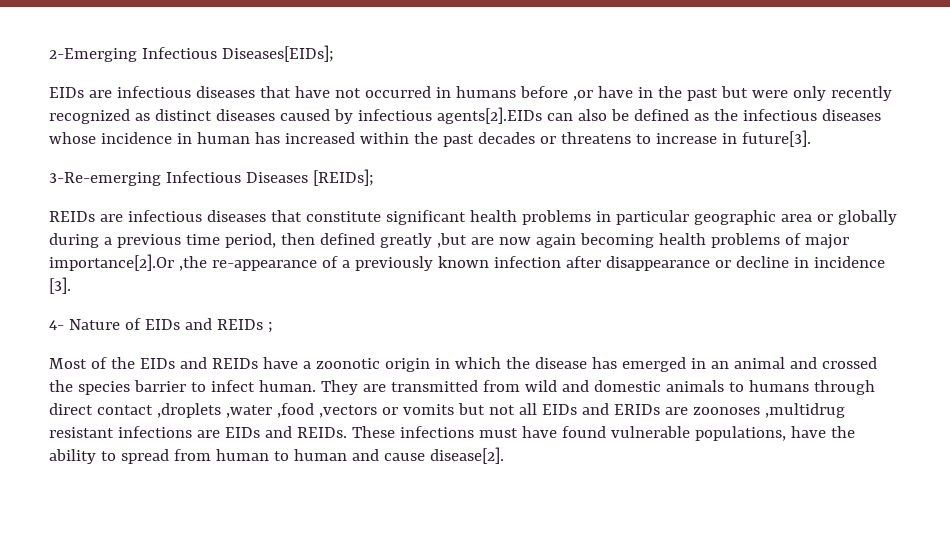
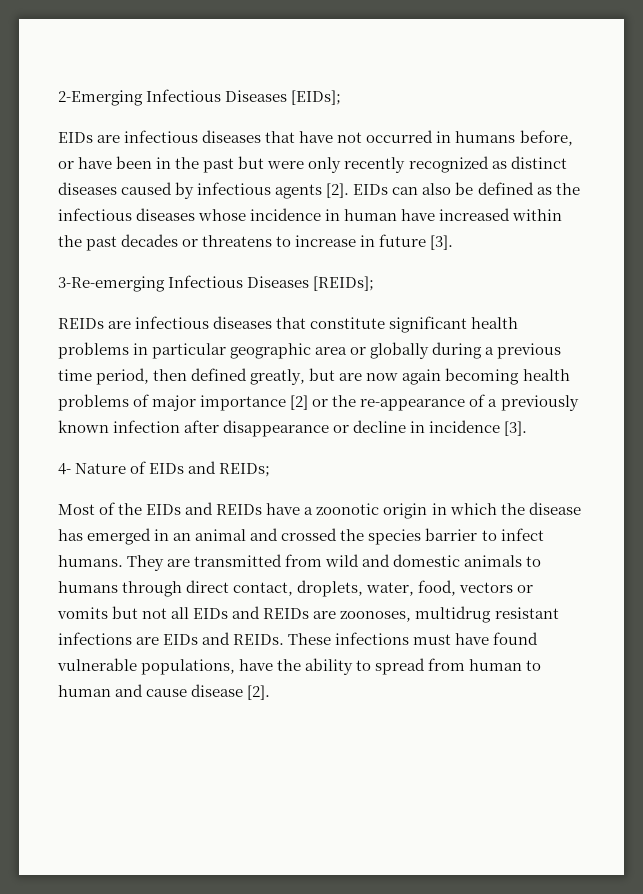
- 2-Emerging Infectious Diseases[EIDs];
+ 2-Emerging Infectious Diseases [EIDs];
- EIDs are infectious diseases that have not occurred in humans before ,or have in the past but were only recently recognized as distinct diseases caused by infectious agents[2].EIDs can also be defined as the infectious diseases whose incidence in human has increased within the past decades or threatens to increase in future[3].
+ EIDs are infectious diseases that have not occurred in humans before, or have been in the past but were only recently recognized as distinct diseases caused by infectious agents [2]. EIDs can also be defined as the infectious diseases whose incidence in human have increased within the past decades or threatens to increase in future [3].
- REIDs are infectious diseases that constitute significant health problems in particular geographic area or globally during a previous time period, then defined greatly ,but are now again becoming health problems of major importance[2].Or ,the re-appearance of a previously known infection after disappearance or decline in incidence [3].
+ REIDs are infectious diseases that constitute significant health problems in particular geographic area or globally during a previous time period, then defined greatly, but are now again becoming health problems of major importance [2] or the re-appearance of a previously known infection after disappearance or decline in incidence [3].
- 4- Nature of EIDs and REIDs ;
+ 4- Nature of EIDs and REIDs;
- Most of the EIDs and REIDs have a zoonotic origin in which the disease has emerged in an animal and crossed the species barrier to infect human.
+ Most of the EIDs and REIDs have a zoonotic origin in which the disease has emerged in an animal and crossed the species barrier to infect humans.
- They are transmitted from wild and domestic animals to humans through direct contact ,droplets ,water ,food ,vectors or vomits but not all EIDs and ERIDs are zoonoses ,multidrug resistant infections are EIDs and REIDs.
+ They are transmitted from wild and domestic animals to humans through direct contact, droplets, water, food, vectors or vomits but not all EIDs and REIDs are zoonoses, multidrug resistant infections are EIDs and REIDs.
- These infections must have found vulnerable populations, have the ability to spread from human to human and cause disease[2].
+ These infections must have found vulnerable populations, have the ability to spread from human to human and cause disease [2].

